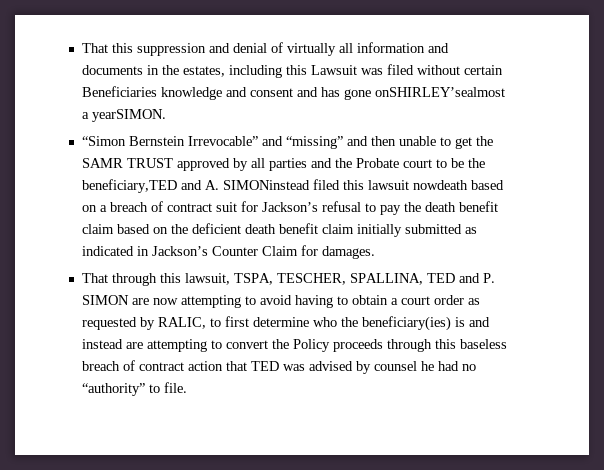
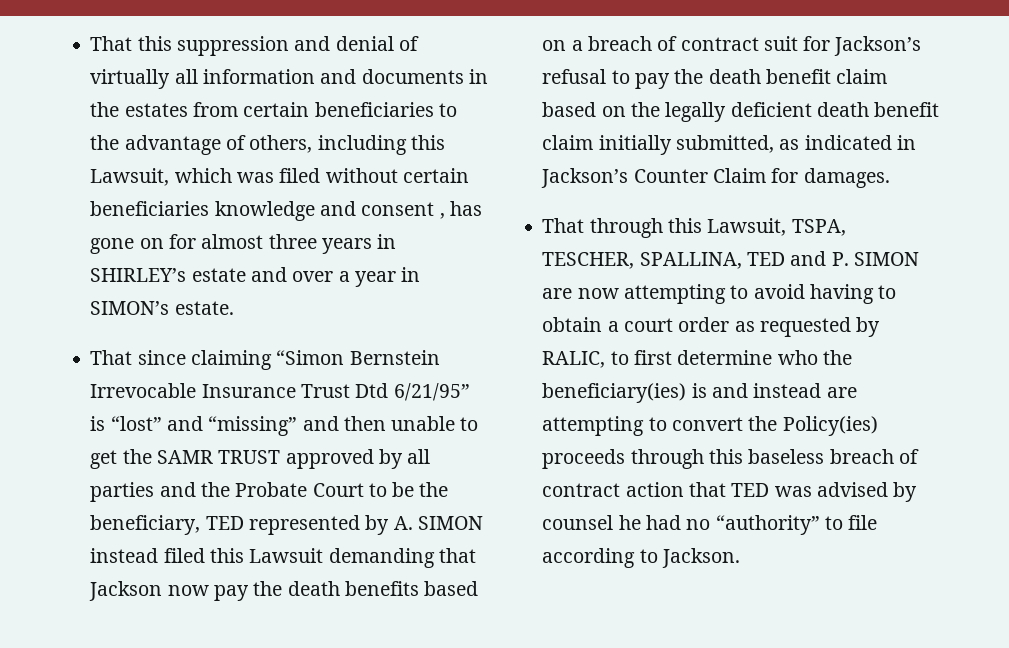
- That this suppression and denial of virtually all information and documents in the estates, including this Lawsuit was filed without certain Beneficiaries knowledge and consent and has gone onSHIRLEY’sealmost a yearSIMON.
- “Simon Bernstein Irrevocable” and “missing” and then unable to get the SAMR TRUST approved by all parties and the Probate court to be the beneficiary,TED and A. SIMONinstead filed this lawsuit nowdeath based on a breach of contract suit for Jackson’s refusal to pay the death benefit claim based on the deficient death benefit claim initially submitted as indicated in Jackson’s Counter Claim for damages.
+ That this suppression and denial of virtually all information and documents in the estates from certain beneficiaries to the advantage of others, including this Lawsuit, which was filed without certain beneficiaries knowledge and consent , has gone on for almost three years in SHIRLEY’s estate and over a year in SIMON’s estate.
+ That since claiming “Simon Bernstein Irrevocable Insurance Trust Dtd 6/21/95” is “lost” and “missing” and then unable to get the SAMR TRUST approved by all parties and the Probate Court to be the beneficiary, TED represented by A. SIMON instead filed this Lawsuit demanding that Jackson now pay the death benefits based on a breach of contract suit for Jackson’s refusal to pay the death benefit claim based on the legally deficient death benefit claim initially submitted, as indicated in Jackson’s Counter Claim for damages.
- That through this lawsuit, TSPA, TESCHER, SPALLINA, TED and P. SIMON are now attempting to avoid having to obtain a court order as requested by RALIC, to first determine who the beneficiary(ies) is and instead are attempting to convert the Policy proceeds through this baseless breach of contract action that TED was advised by counsel he had no “authority” to file.
+ That through this Lawsuit, TSPA, TESCHER, SPALLINA, TED and P. SIMON are now attempting to avoid having to obtain a court order as requested by RALIC, to first determine who the beneficiary(ies) is and instead are attempting to convert the Policy(ies) proceeds through this baseless breach of contract action that TED was advised by counsel he had no “authority” to file according to Jackson.

